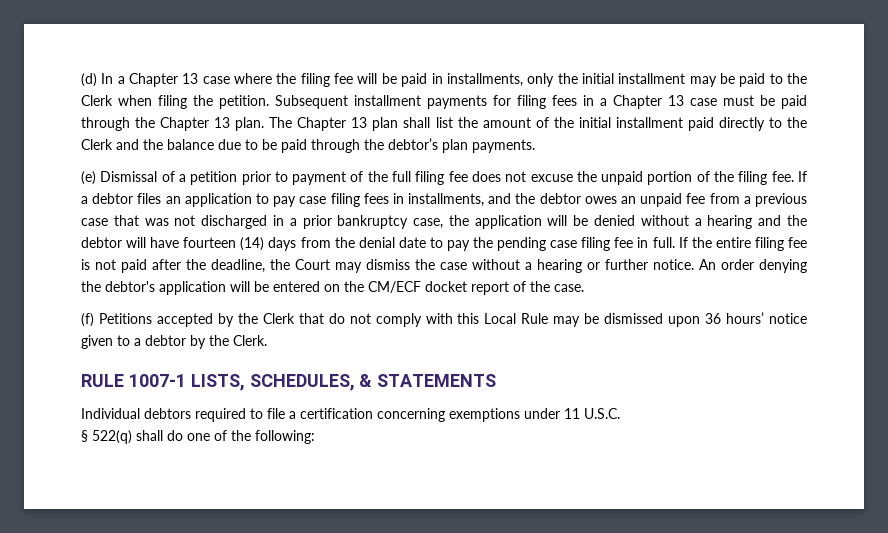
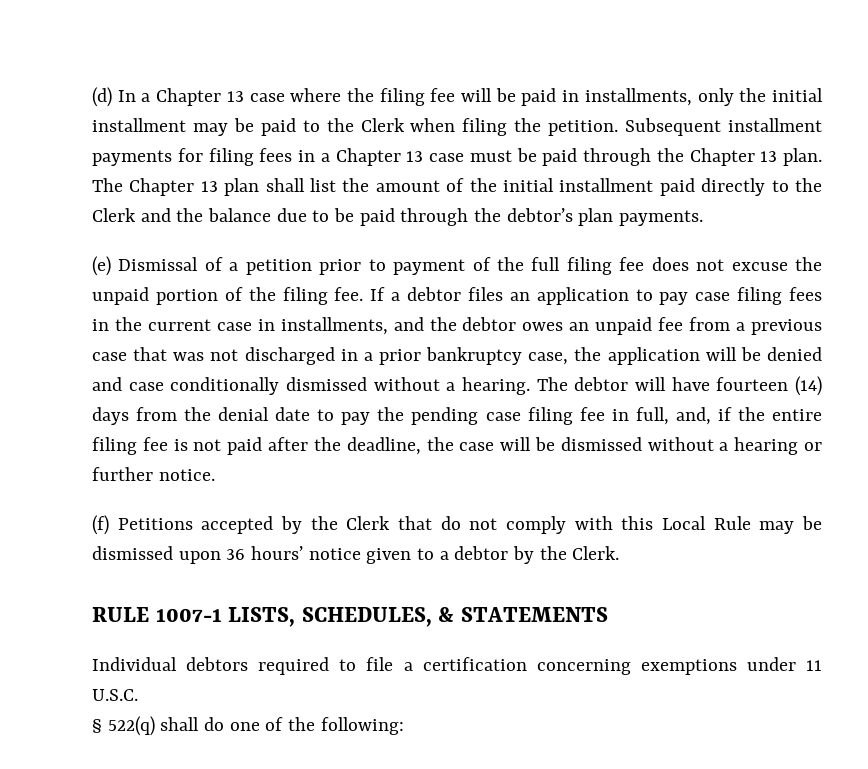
- If a debtor files an application to pay case filing fees in installments, and the debtor owes an unpaid fee from a previous case that was not discharged in a prior bankruptcy case, the application will be denied without a hearing and the debtor will have fourteen (14) days from the denial date to pay the pending case filing fee in full. If the entire filing fee is not paid after the deadline, the Court may dismiss the case without a hearing or further notice. An order denying the debtor's application will be entered on the CM/ECF docket report of the case.
+ If a debtor files an application to pay case filing fees in the current case in installments, and the debtor owes an unpaid fee from a previous case that was not discharged in a prior bankruptcy case, the application will be denied and case conditionally dismissed without a hearing. The debtor will have fourteen (14) days from the denial date to pay the pending case filing fee in full, and, if the entire filing fee is not paid after the deadline, the case will be dismissed without a hearing or further notice.

